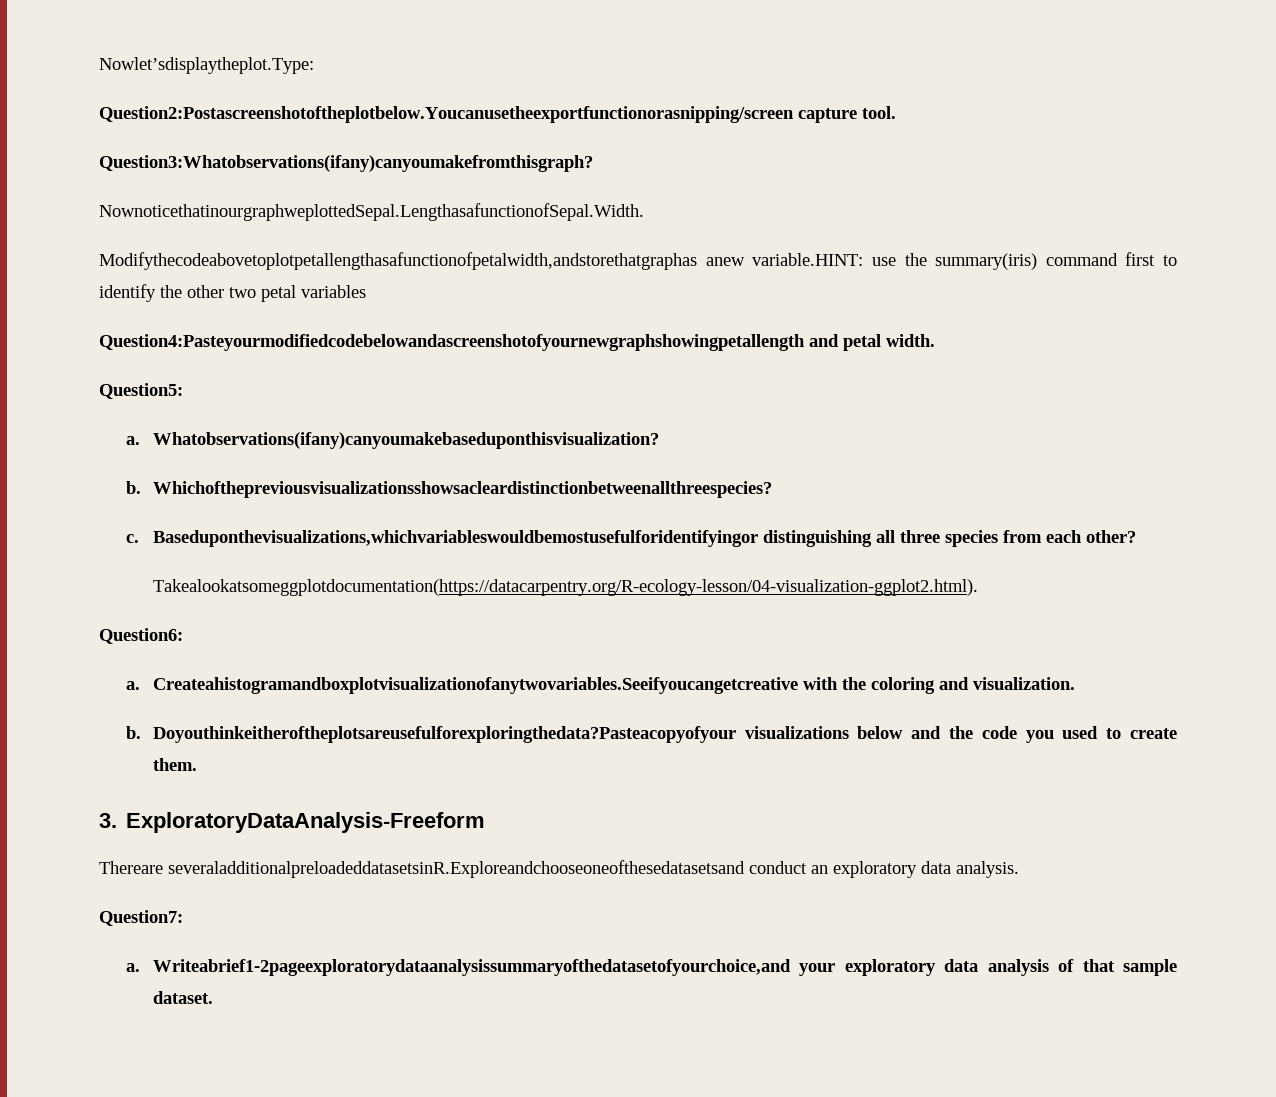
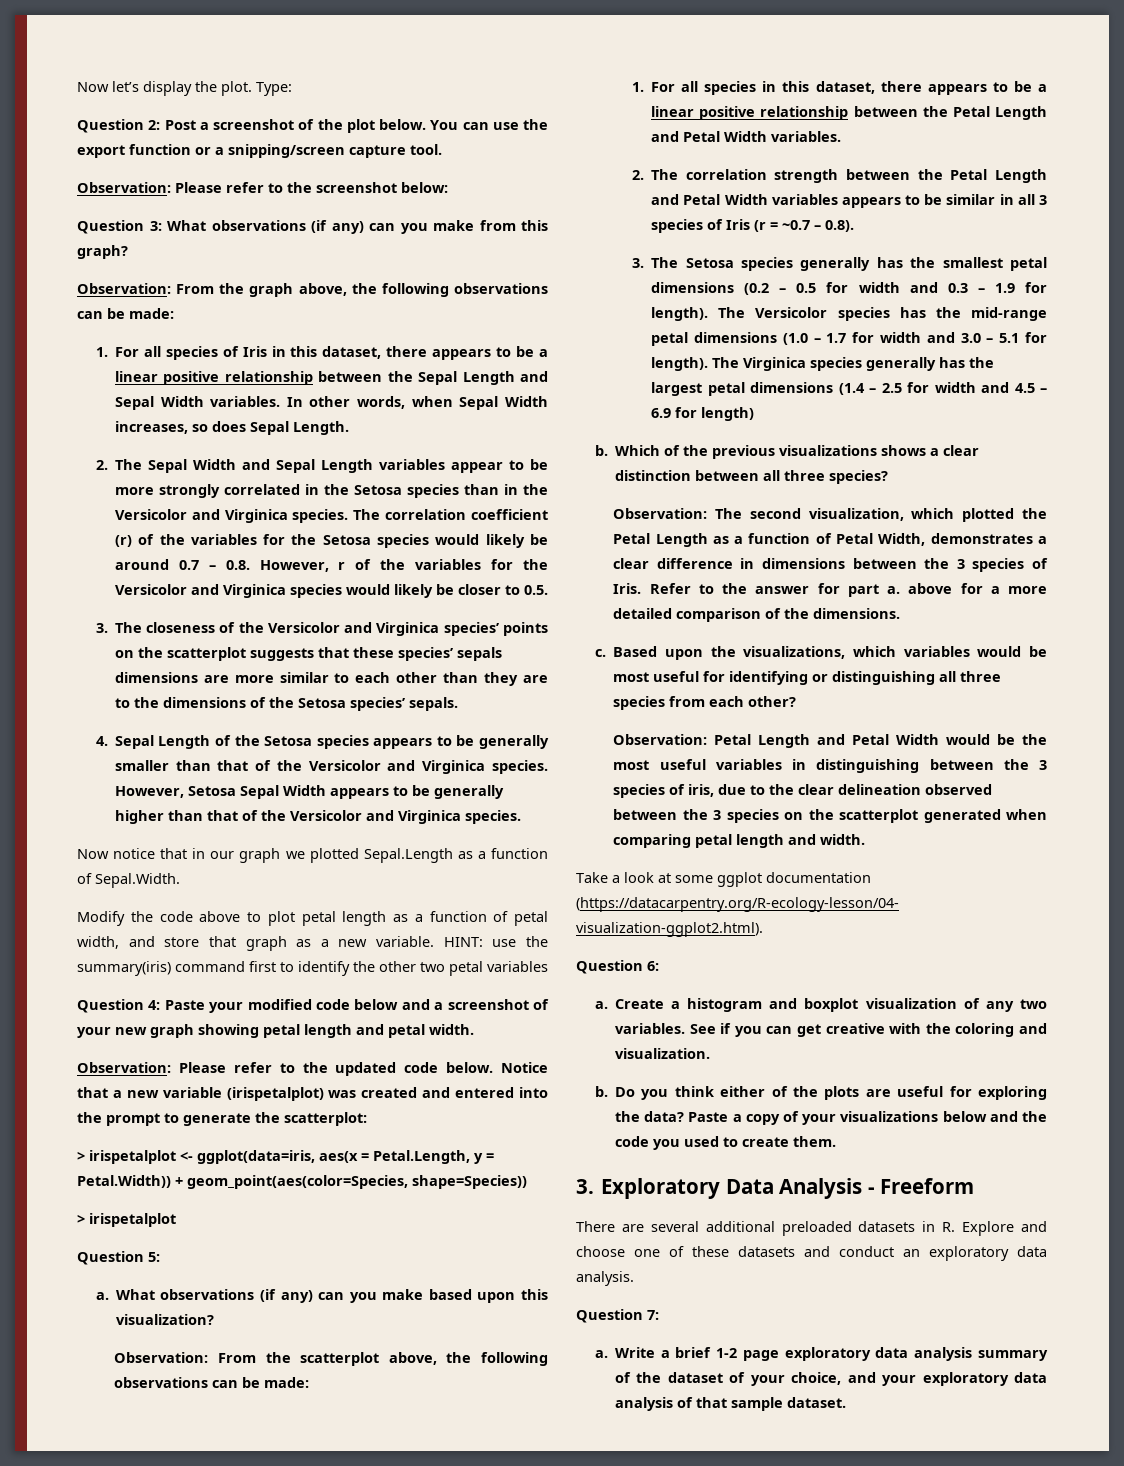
- Nowlet’sdisplaytheplot.Type:
- Question2:Postascreenshotoftheplotbelow.Youcanusetheexportfunctionorasnipping/screen capture tool.
- Question3:Whatobservations(ifany)canyoumakefromthisgraph?
- NownoticethatinourgraphweplottedSepal.LengthasafunctionofSepal.Width.
- Modifythecodeabovetoplotpetallengthasafunctionofpetalwidth,andstorethatgraphas anew variable.HINT: use the summary(iris) command first to identify the other two petal variables
+ Now let’s display the plot. Type:
+ Question 2: Post a screenshot of the plot below. You can use the export function or a snipping/screen capture tool.
+ Observation: Please refer to the screenshot below:
+ Question 3: What observations (if any) can you make from this graph?
+ Observation: From the graph above, the following observations can be made:
+ 1. For all species of Iris in this dataset, there appears to be a linear positive relationship between the Sepal Length and Sepal Width variables. In other words, when Sepal Width increases, so does Sepal Length.
+ 2. The Sepal Width and Sepal Length variables appear to be more strongly correlated in the Setosa species than in the Versicolor and Virginica species. The correlation coefficient (r) of the variables for the Setosa species would likely be around 0.7 – 0.8. However, r of the variables for the Versicolor and Virginica species would likely be closer to 0.5.
+ 3. The closeness of the Versicolor and Virginica species’ points on the scatterplot suggests that these species’ sepals dimensions are more similar to each other than they are to the dimensions of the Setosa species’ sepals.
+ 4. Sepal Length of the Setosa species appears to be generally smaller than that of the Versicolor and Virginica species. However, Setosa Sepal Width appears to be generally higher than that of the Versicolor and Virginica species.
+ Now notice that in our graph we plotted Sepal.Length as a function of Sepal.Width.
+ Modify the code above to plot petal length as a function of petal width, and store that graph as a new variable. HINT: use the summary(iris) command first to identify the other two petal variables
- Question4:Pasteyourmodifiedcodebelowandascreenshotofyournewgraphshowingpetallength and petal width.
- Question5:
- a. Whatobservations(ifany)canyoumakebaseduponthisvisualization?
- b. Whichofthepreviousvisualizationsshowsacleardistinctionbetweenallthreespecies?
- c. Baseduponthevisualizations,whichvariableswouldbemostusefulforidentifyingor distinguishing all three species from each other?
+ Question 4: Paste your modified code below and a screenshot of your new graph showing petal length and petal width.
+ Observation: Please refer to the updated code below. Notice that a new variable (irispetalplot) was created and entered into the prompt to generate the scatterplot:
+ > irispetalplot <- ggplot(data=iris, aes(x = Petal.Length, y = Petal.Width)) + geom_point(aes(color=Species, shape=Species))
+ > irispetalplot
+ Question 5:
+ a. What observations (if any) can you make based upon this visualization?
+ Observation: From the scatterplot above, the following observations can be made:
+ 1. For all species in this dataset, there appears to be a linear positive relationship between the Petal Length and Petal Width variables.
+ 2. The correlation strength between the Petal Length and Petal Width variables appears to be similar in all 3 species of Iris (r = ~0.7 – 0.8).
+ 3. The Setosa species generally has the smallest petal dimensions (0.2 – 0.5 for width and 0.3 – 1.9 for length). The Versicolor species has the mid-range petal dimensions (1.0 – 1.7 for width and 3.0 – 5.1 for length). The Virginica species generally has the largest petal dimensions (1.4 – 2.5 for width and 4.5 – 6.9 for length)
+ b. Which of the previous visualizations shows a clear distinction between all three species?
+ Observation: The second visualization, which plotted the Petal Length as a function of Petal Width, demonstrates a clear difference in dimensions between the 3 species of Iris. Refer to the answer for part a. above for a more detailed comparison of the dimensions.
+ c. Based upon the visualizations, which variables would be most useful for identifying or distinguishing all three species from each other?
- Takealookatsomeggplotdocumentation(https://datacarpentry.org/R-ecology-lesson/04-visualization-ggplot2.html).
- Question6:
- a. Createahistogramandboxplotvisualizationofanytwovariables.Seeifyoucangetcreative with the coloring and visualization.
+ Observation: Petal Length and Petal Width would be the most useful variables in distinguishing between the 3 species of iris, due to the clear delineation observed between the 3 species on the scatterplot generated when comparing petal length and width.
+ Take a look at some ggplot documentation (https://datacarpentry.org/R-ecology-lesson/04- visualization-ggplot2.html).
+ Question 6:
+ a. Create a histogram and boxplot visualization of any two variables. See if you can get creative with the coloring and visualization.
- Doyouthinkeitheroftheplotsareusefulforexploringthedata?Pasteacopyofyour visualizations below and the code you used to create them.
+ Do you think either of the plots are useful for exploring the data? Paste a copy of your visualizations below and the code you used to create them.
- 3. ExploratoryDataAnalysis-Freeform
- Thereare severaladditionalpreloadeddatasetsinR.Exploreandchooseoneofthesedatasetsand conduct an exploratory data analysis.
+ 3. Exploratory Data Analysis - Freeform
+ There are several additional preloaded datasets in R. Explore and choose one of these datasets and conduct an exploratory data analysis.
- Question7:
- a. Writeabrief1-2pageexploratorydataanalysissummaryofthedatasetofyourchoice,and your exploratory data analysis of that sample dataset.
+ Question 7:
+ a. Write a brief 1-2 page exploratory data analysis summary of the dataset of your choice, and your exploratory data analysis of that sample dataset.

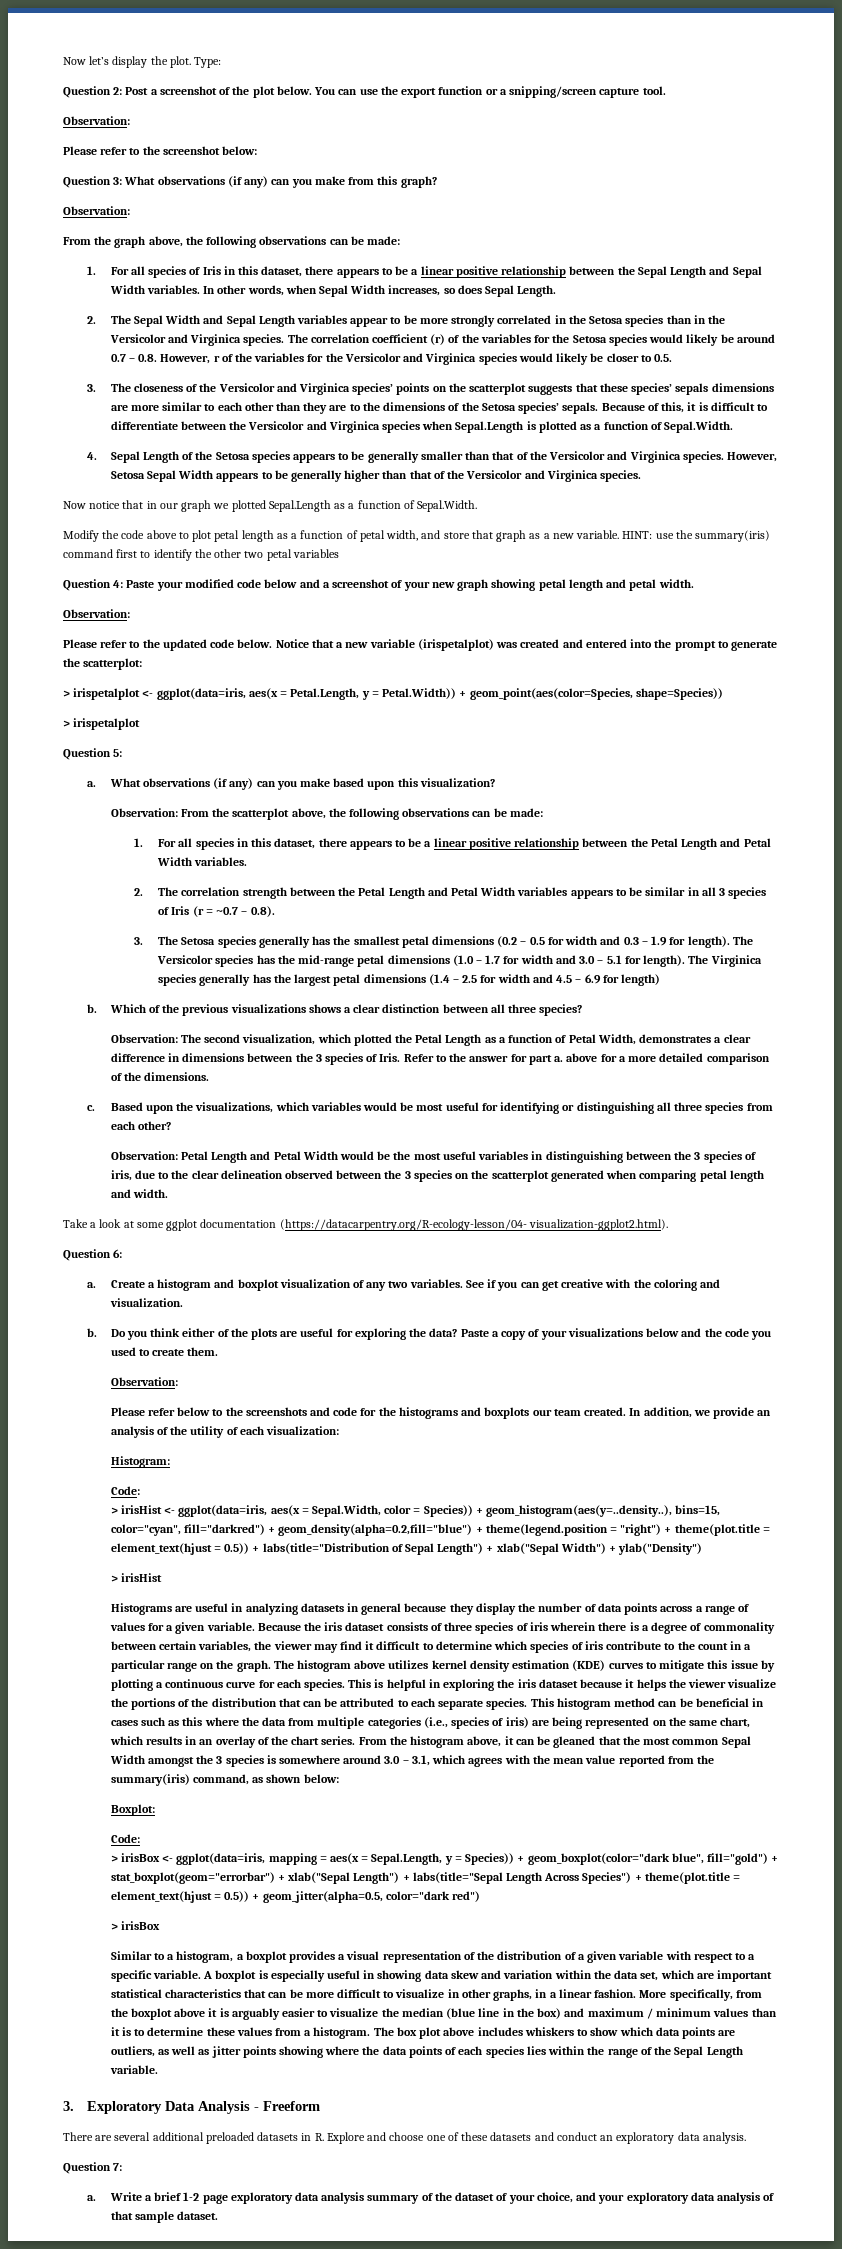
  You can use the export function or a snipping/screen capture tool.
- Observation: Please refer to the screenshot below:
+ Observation:
+ Please refer to the screenshot below:
  Question 3: What observations (if any) can you make from this graph?
- Observation: From the graph above, the following observations can be made:
+ Observation:
+ From the graph above, the following observations can be made:
+ Because of this, it is difficult to differentiate between the Versicolor and Virginica species when Sepal.Length is plotted as a function of Sepal.Width.
  Question 4: Paste your modified code below and a screenshot of your new graph showing petal length and petal width.
- Observation: Please refer to the updated code below.
+ Observation:
+ Please refer to the updated code below.
  Paste a copy of your visualizations below and the code you used to create them.
+ Observation:
+ Please refer below to the screenshots and code for the histograms and boxplots our team created. In addition, we provide an analysis of the utility of each visualization:
+ Histogram:
+ Code:
+ > irisHist <- ggplot(data=iris, aes(x = Sepal.Width, color = Species)) + geom_histogram(aes(y=..density..), bins=15, color="cyan", fill="darkred") + geom_density(alpha=0.2,fill="blue") + theme(legend.position = "right") + theme(plot.title = element_text(hjust = 0.5)) + labs(title="Distribution of Sepal Length") + xlab("Sepal Width") + ylab("Density")
+ > irisHist
+ Histograms are useful in analyzing datasets in general because they display the number of data points across a range of values for a given variable. Because the iris dataset consists of three species of iris wherein there is a degree of commonality between certain variables, the viewer may find it difficult to determine which species of iris contribute to the count in a particular range on the graph. The histogram above utilizes kernel density estimation (KDE) curves to mitigate this issue by plotting a continuous curve for each species. This is helpful in exploring the iris dataset because it helps the viewer visualize the portions of the distribution that can be attributed to each separate species. This histogram method can be beneficial in cases such as this where the data from multiple categories (i.e., species of iris) are being represented on the same chart, which results in an overlay of the chart series. From the histogram above, it can be gleaned that the most common Sepal Width amongst the 3 species is somewhere around 3.0 – 3.1, which agrees with the mean value reported from the summary(iris) command, as shown below:
+ Boxplot:
+ Code:
+ > irisBox <- ggplot(data=iris, mapping = aes(x = Sepal.Length, y = Species)) + geom_boxplot(color="dark blue", fill="gold") + stat_boxplot(geom="errorbar") + xlab("Sepal Length") + labs(title="Sepal Length Across Species") + theme(plot.title = element_text(hjust = 0.5)) + geom_jitter(alpha=0.5, color="dark red")
+ > irisBox
+ Similar to a histogram, a boxplot provides a visual representation of the distribution of a given variable with respect to a specific variable. A boxplot is especially useful in showing data skew and variation within the data set, which are important statistical characteristics that can be more difficult to visualize in other graphs, in a linear fashion. More specifically, from the boxplot above it is arguably easier to visualize the median (blue line in the box) and maximum / minimum values than it is to determine these values from a histogram. The box plot above includes whiskers to show which data points are outliers, as well as jitter points showing where the data points of each species lies within the range of the Sepal Length variable.

